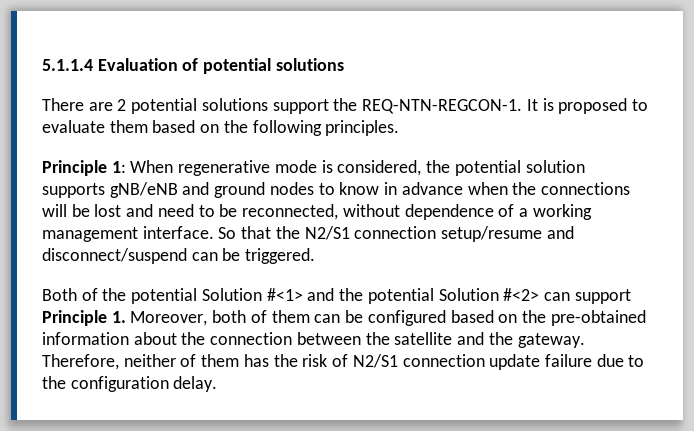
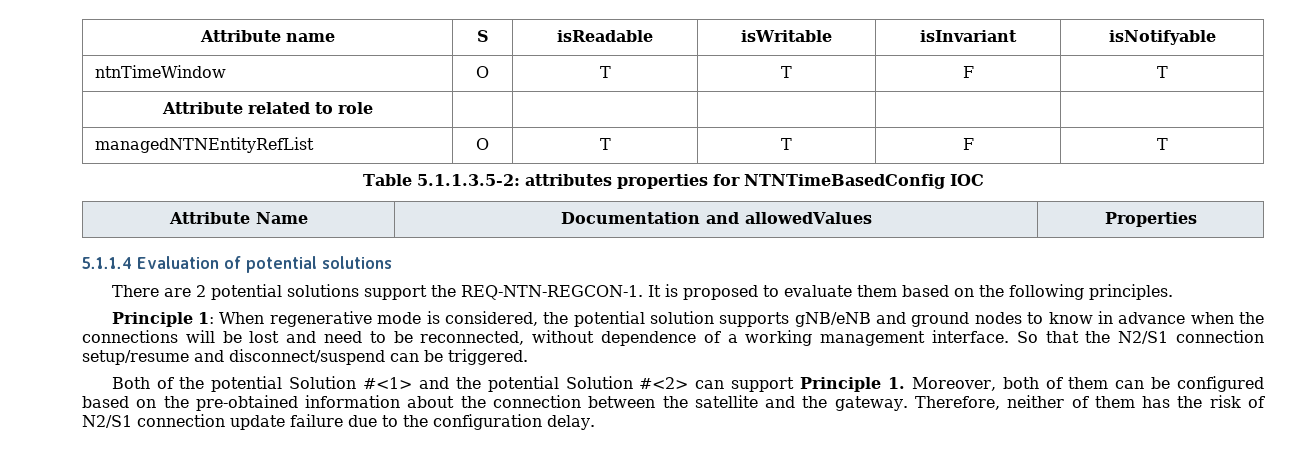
+ Attribute name | S | isReadable | isWritable | isInvariant | isNotifyable
+ ntnTimeWindow | O | T | T | F | T
+ Attribute related to role | | | | |
+ managedNTNEntityRefList | O | T | T | F | T
+ Table 5.1.1.3.5-2: attributes properties for NTNTimeBasedConfig IOC
+ Attribute Name | Documentation and allowedValues | Properties

